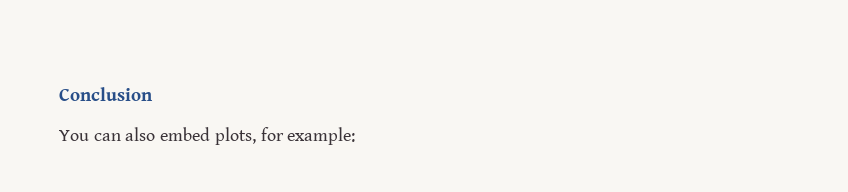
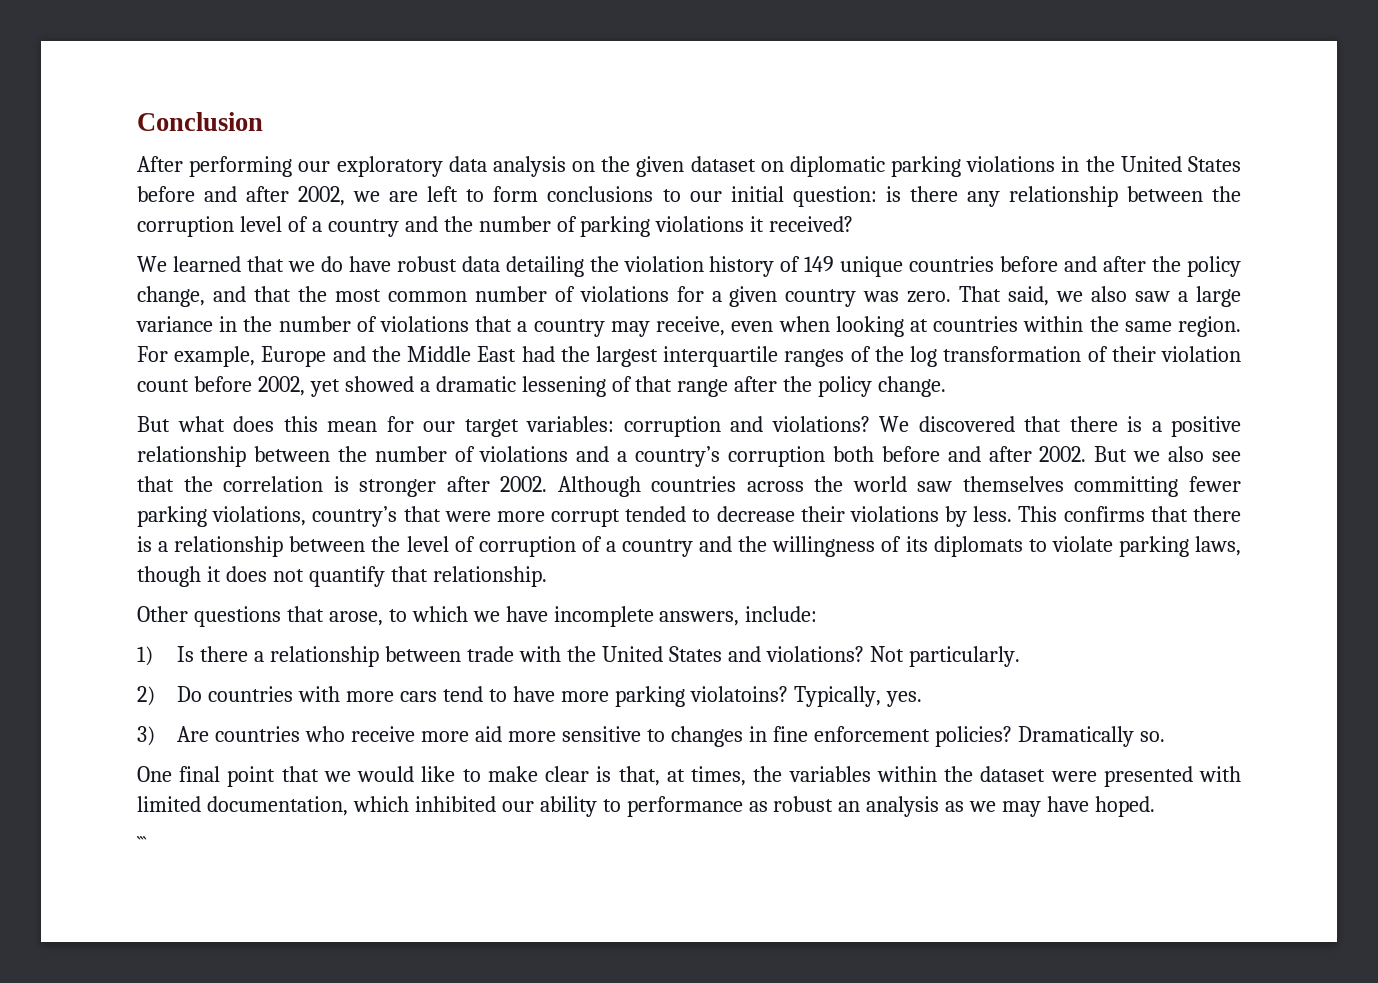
- You can also embed plots, for example:
+ After performing our exploratory data analysis on the given dataset on diplomatic parking violations in the United States before and after 2002, we are left to form conclusions to our initial question: is there any relationship between the corruption level of a country and the number of parking violations it received?
+ We learned that we do have robust data detailing the violation history of 149 unique countries before and after the policy change, and that the most common number of violations for a given country was zero. That said, we also saw a large variance in the number of violations that a country may receive, even when looking at countries within the same region. For example, Europe and the Middle East had the largest interquartile ranges of the log transformation of their violation count before 2002, yet showed a dramatic lessening of that range after the policy change.
+ But what does this mean for our target variables: corruption and violations? We discovered that there is a positive relationship between the number of violations and a country’s corruption both before and after 2002. But we also see that the correlation is stronger after 2002. Although countries across the world saw themselves committing fewer parking violations, country’s that were more corrupt tended to decrease their violations by less. This confirms that there is a relationship between the level of corruption of a country and the willingness of its diplomats to violate parking laws, though it does not quantify that relationship.
+ Other questions that arose, to which we have incomplete answers, include:
+ 1) Is there a relationship between trade with the United States and violations? Not particularly.
+ 2) Do countries with more cars tend to have more parking violatoins? Typically, yes.
+ 3) Are countries who receive more aid more sensitive to changes in fine enforcement policies? Dramatically so.
+ One final point that we would like to make clear is that, at times, the variables within the dataset were presented with limited documentation, which inhibited our ability to performance as robust an analysis as we may have hoped.
+ ```

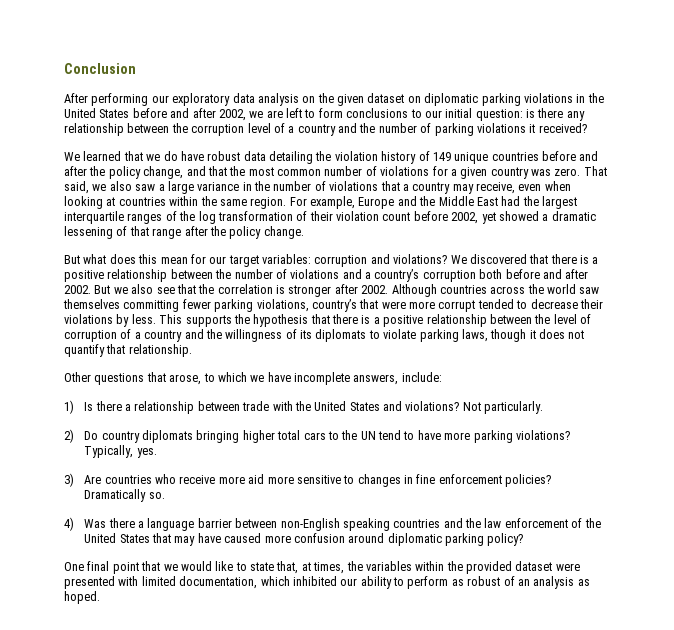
- This confirms that there is a relationship between the level of corruption of a country and the willingness of its diplomats to violate parking laws, though it does not quantify that relationship.
+ This supports the hypothesis that there is a positive relationship between the level of corruption of a country and the willingness of its diplomats to violate parking laws, though it does not quantify that relationship.
- 2) Do countries with more cars tend to have more parking violatoins?
+ 2) Do country diplomats bringing higher total cars to the UN tend to have more parking violations?
+ 4) Was there a language barrier between non-English speaking countries and the law enforcement of the United States that may have caused more confusion around diplomatic parking policy?
- One final point that we would like to make clear is that, at times, the variables within the dataset were presented with limited documentation, which inhibited our ability to performance as robust an analysis as we may have hoped.
+ One final point that we would like to state that, at times, the variables within the provided dataset were presented with limited documentation, which inhibited our ability to perform as robust of an analysis as hoped.
- ```

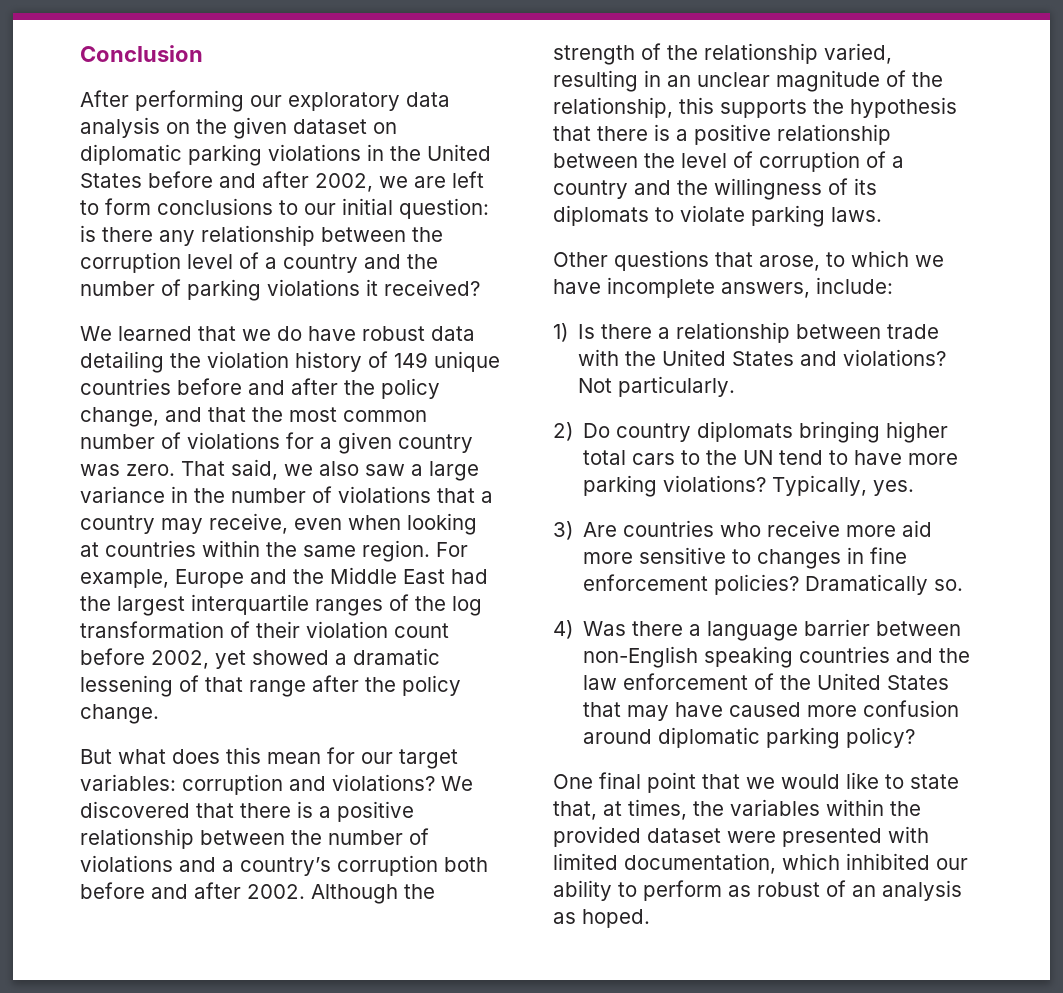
- But we also see that the correlation is stronger after 2002. Although countries across the world saw themselves committing fewer parking violations, country’s that were more corrupt tended to decrease their violations by less. This supports the hypothesis that there is a positive relationship between the level of corruption of a country and the willingness of its diplomats to violate parking laws, though it does not quantify that relationship.
+ Although the strength of the relationship varied, resulting in an unclear magnitude of the relationship, this supports the hypothesis that there is a positive relationship between the level of corruption of a country and the willingness of its diplomats to violate parking laws.

